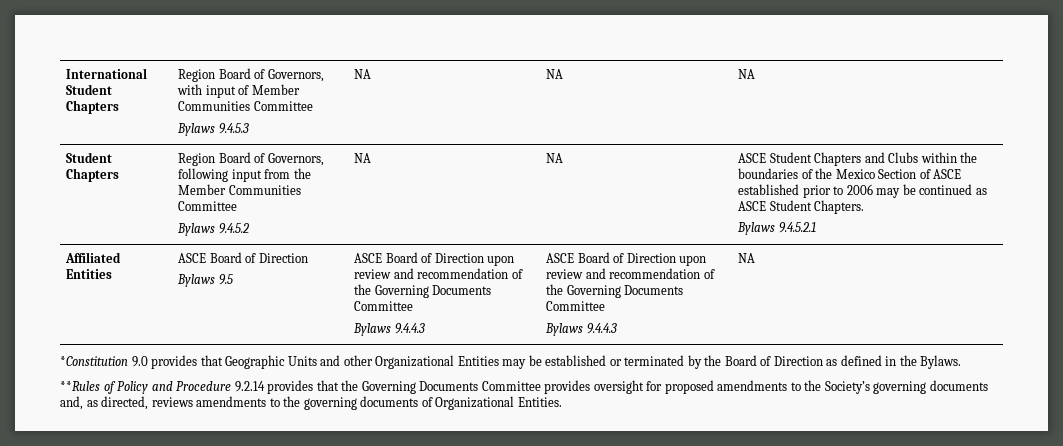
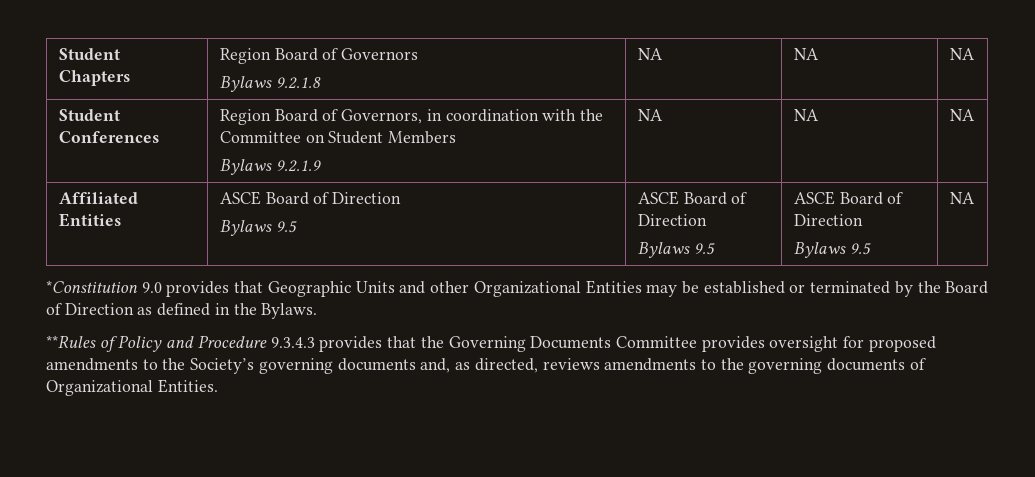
- International Student Chapters | Region Board of Governors, with input of Member Communities Committee
- Bylaws 9.4.5.3 | NA | NA | NA
+ Student Chapters | Region Board of Governors
+ Bylaws 9.2.1.8 | NA | NA | NA
- Student Chapters | Region Board of Governors, following input from the Member Communities Committee
- Bylaws 9.4.5.2 | NA | NA | ASCE Student Chapters and Clubs within the boundaries of the Mexico Section of ASCE established prior to 2006 may be continued as ASCE Student Chapters.
- Bylaws 9.4.5.2.1
+ Student Conferences | Region Board of Governors, in coordination with the Committee on Student Members
+ Bylaws 9.2.1.9 | NA | NA | NA
  Affiliated Entities | ASCE Board of Direction
- Bylaws 9.5 | ASCE Board of Direction upon review and recommendation of the Governing Documents Committee
- Bylaws 9.4.4.3 | ASCE Board of Direction upon review and recommendation of the Governing Documents Committee
- Bylaws 9.4.4.3 | NA
+ Bylaws 9.5 | ASCE Board of Direction
+ Bylaws 9.5 | ASCE Board of Direction
+ Bylaws 9.5 | NA
- **Rules of Policy and Procedure 9.2.14 provides that the Governing Documents Committee provides oversight for proposed amendments to the Society’s governing documents and, as directed, reviews amendments to the governing documents of Organizational Entities.
+ **Rules of Policy and Procedure 9.3.4.3 provides that the Governing Documents Committee provides oversight for proposed amendments to the Society’s governing documents and, as directed, reviews amendments to the governing documents of Organizational Entities.

